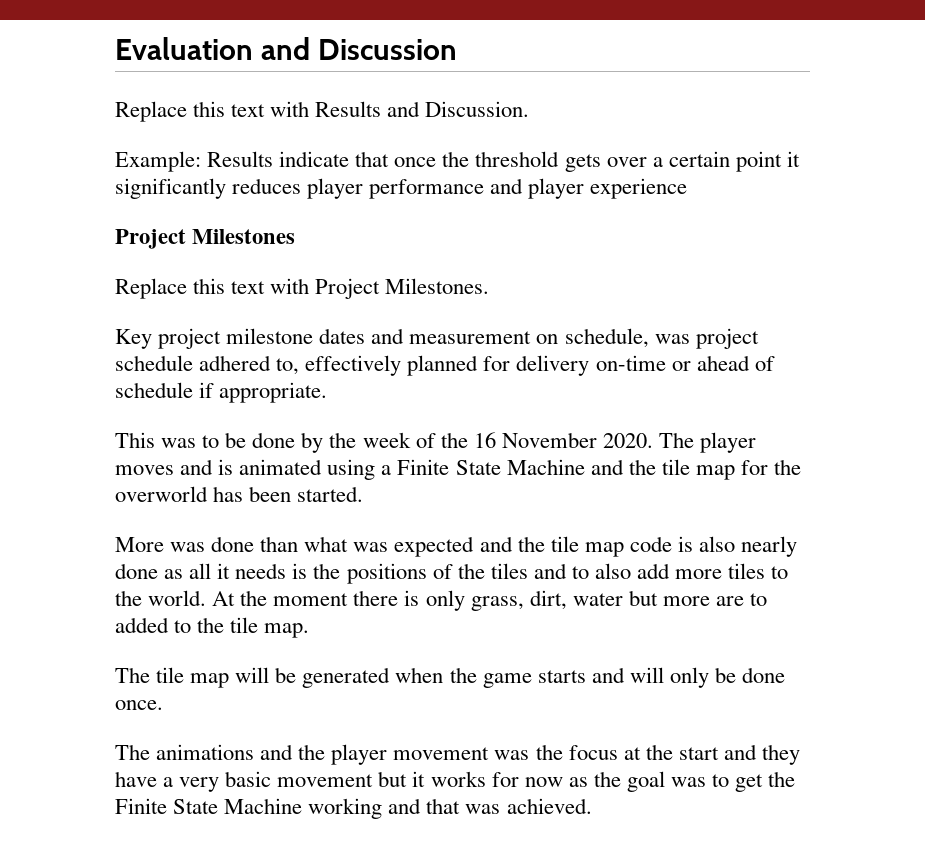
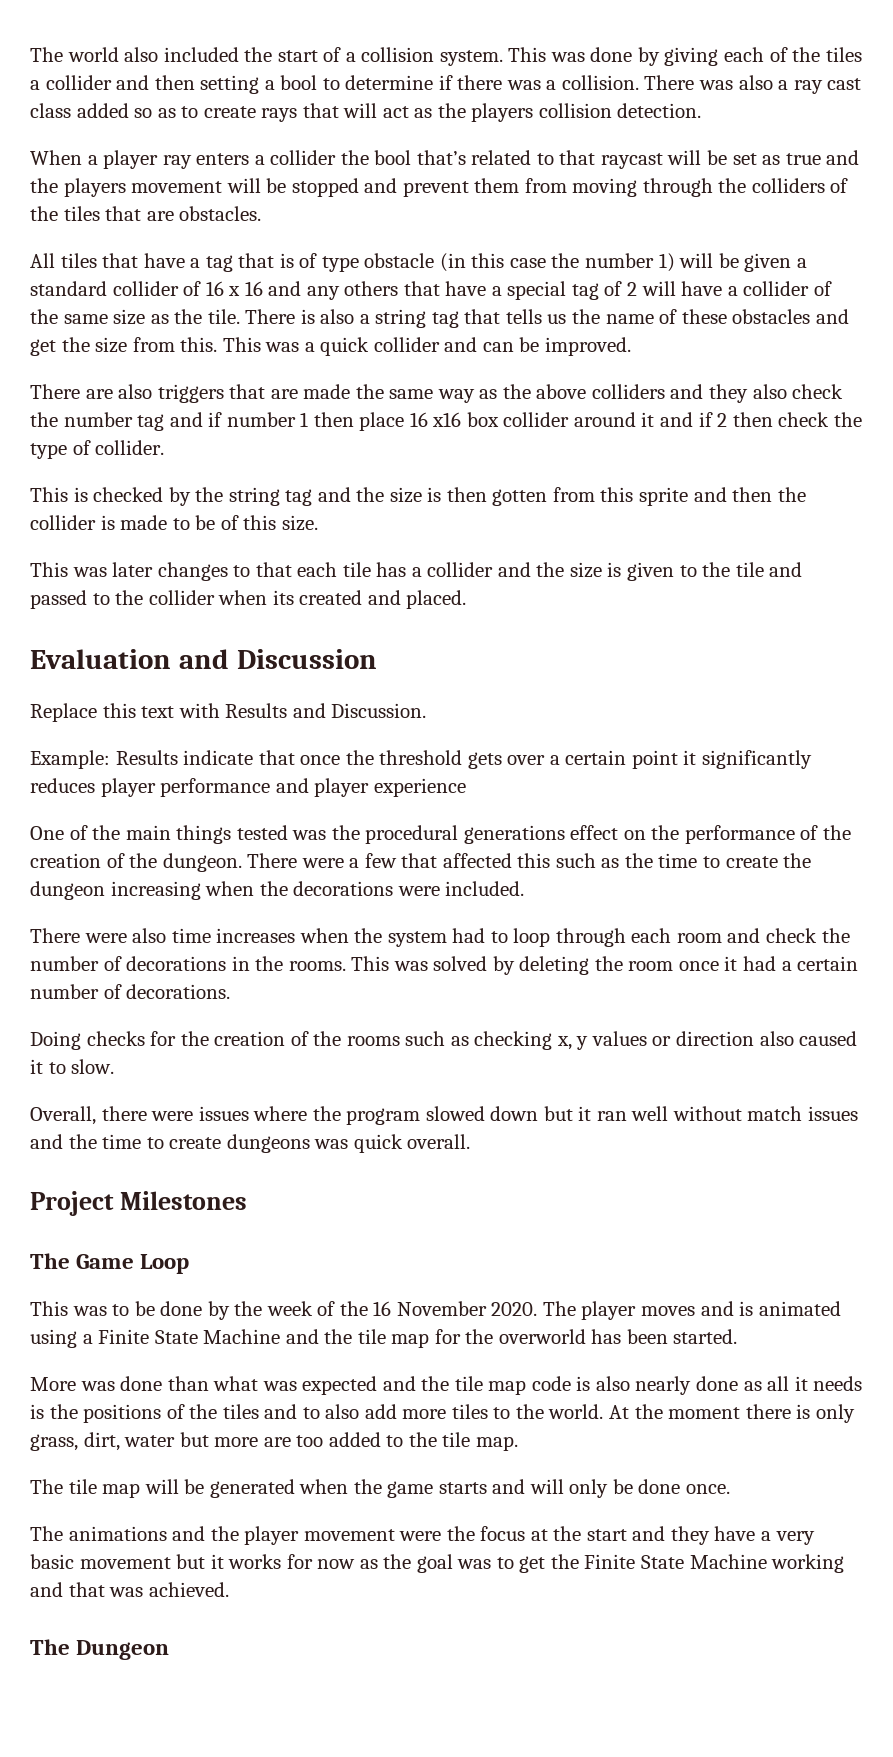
+ The world also included the start of a collision system. This was done by giving each of the tiles a collider and then setting a bool to determine if there was a collision. There was also a ray cast class added so as to create rays that will act as the players collision detection.
+ When a player ray enters a collider the bool that’s related to that raycast will be set as true and the players movement will be stopped and prevent them from moving through the colliders of the tiles that are obstacles.
+ All tiles that have a tag that is of type obstacle (in this case the number 1) will be given a standard collider of 16 x 16 and any others that have a special tag of 2 will have a collider of the same size as the tile. There is also a string tag that tells us the name of these obstacles and get the size from this. This was a quick collider and can be improved.
+ There are also triggers that are made the same way as the above colliders and they also check the number tag and if number 1 then place 16 x16 box collider around it and if 2 then check the type of collider.
+ This is checked by the string tag and the size is then gotten from this sprite and then the collider is made to be of this size.
+ This was later changes to that each tile has a collider and the size is given to the tile and passed to the collider when its created and placed.
+ One of the main things tested was the procedural generations effect on the performance of the creation of the dungeon. There were a few that affected this such as the time to create the dungeon increasing when the decorations were included.
+ There were also time increases when the system had to loop through each room and check the number of decorations in the rooms. This was solved by deleting the room once it had a certain number of decorations.
+ Doing checks for the creation of the rooms such as checking x, y values or direction also caused it to slow.
+ Overall, there were issues where the program slowed down but it ran well without match issues and the time to create dungeons was quick overall.
  Project Milestones
- Replace this text with Project Milestones.
- Key project milestone dates and measurement on schedule, was project schedule adhered to, effectively planned for delivery on-time or ahead of schedule if appropriate.
+ The Game Loop
- At the moment there is only grass, dirt, water but more are to added to the tile map.
+ At the moment there is only grass, dirt, water but more are too added to the tile map.
- The animations and the player movement was the focus at the start and they have a very basic movement but it works for now as the goal was to get the Finite State Machine working and that was achieved.
+ The animations and the player movement were the focus at the start and they have a very basic movement but it works for now as the goal was to get the Finite State Machine working and that was achieved.
+ The Dungeon

